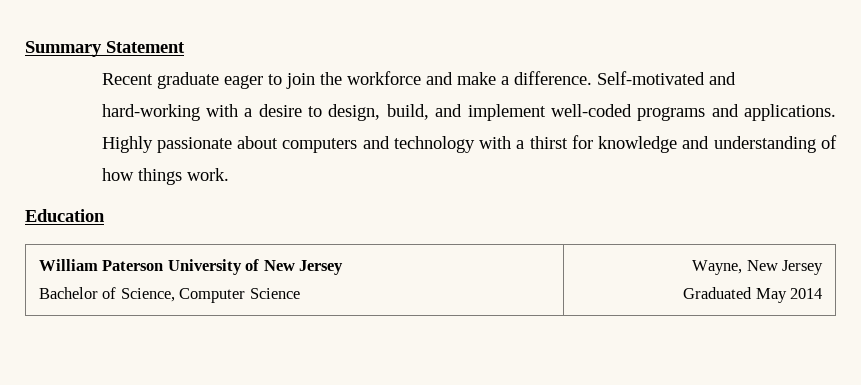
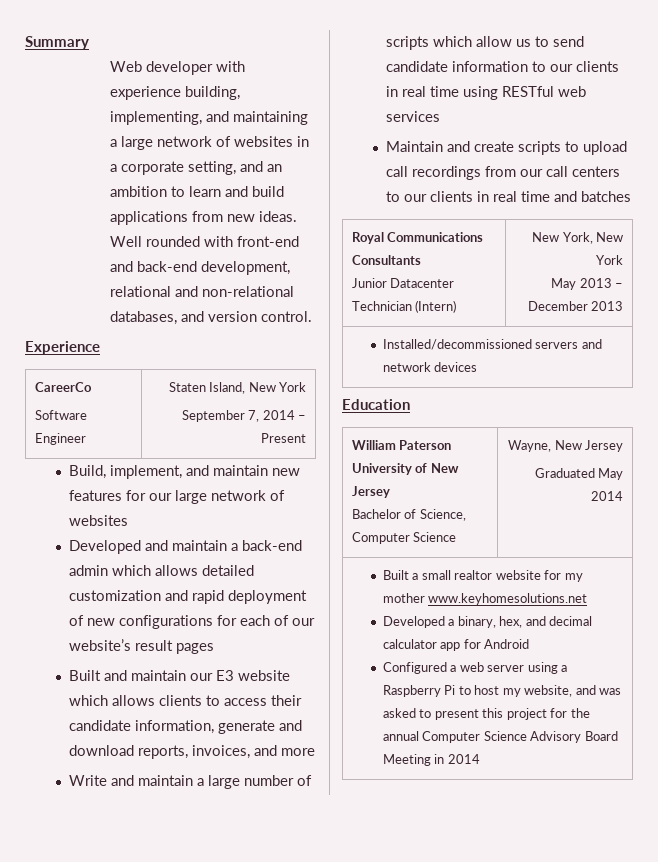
- Summary Statement
- Recent graduate eager to join the workforce and make a difference. Self-motivated and hard-working with a desire to design, build, and implement well-coded programs and applications. Highly passionate about computers and technology with a thirst for knowledge and understanding of how things work.
+ Summary
+ Web developer with experience building, implementing, and maintaining a large network of websites in a corporate setting, and an ambition to learn and build applications from new ideas. Well rounded with front-end and back-end development, relational and non-relational databases, and version control.
+ Experience
+ CareerCo
+ Software Engineer | Staten Island, New York
+ September 7, 2014 – Present
+ Build, implement, and maintain new features for our large network of websites
+ Developed and maintain a back-end admin which allows detailed customization and rapid deployment of new configurations for each of our website’s result pages
+ Built and maintain our E3 website which allows clients to access their candidate information, generate and download reports, invoices, and more
+ Write and maintain a large number of scripts which allow us to send candidate information to our clients in real time using RESTful web services
+ Maintain and create scripts to upload call recordings from our call centers to our clients in real time and batches
+ Royal Communications Consultants
+ Junior Datacenter Technician (Intern) | New York, New York
+ May 2013 – December 2013
+ Installed/decommissioned servers and network devices
+ Built a small realtor website for my mother www.keyhomesolutions.net
+ Developed a binary, hex, and decimal calculator app for Android
+ Configured a web server using a Raspberry Pi to host my website, and was asked to present this project for the annual Computer Science Advisory Board Meeting in 2014

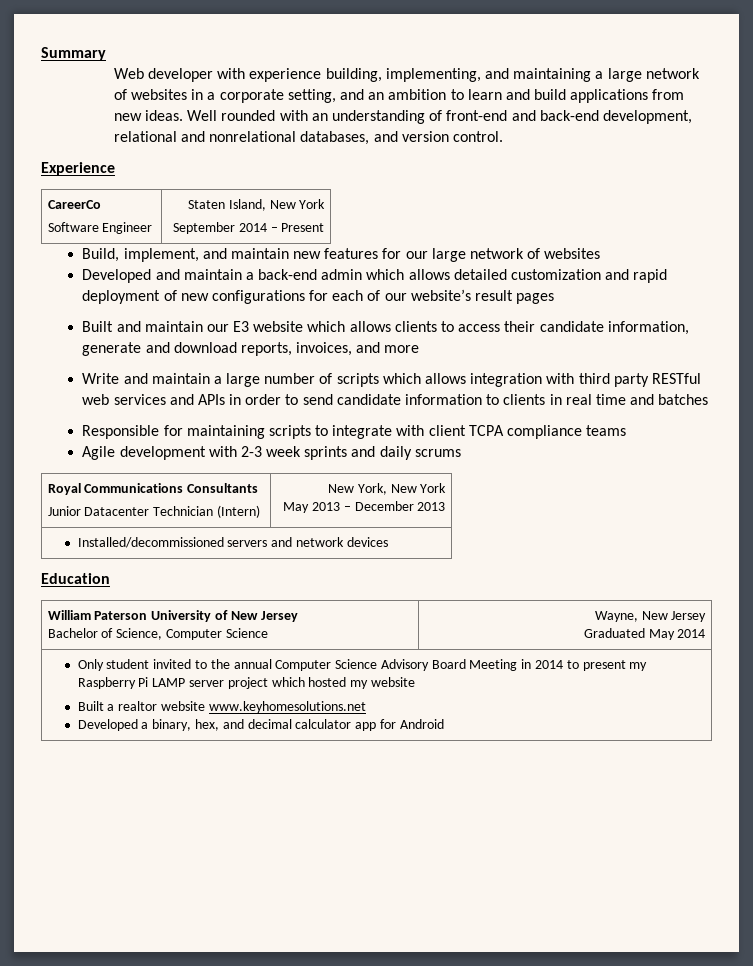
- Well rounded with front-end and back-end development, relational and non-relational databases, and version control.
+ Well rounded with an understanding of front-end and back-end development, relational and nonrelational databases, and version control.
  CareerCo
  Software Engineer | Staten Island, New York
- September 7, 2014 – Present
+ September 2014 – Present
- Write and maintain a large number of scripts which allow us to send candidate information to our clients in real time using RESTful web services
- Maintain and create scripts to upload call recordings from our call centers to our clients in real time and batches
+ Write and maintain a large number of scripts which allows integration with third party RESTful web services and APIs in order to send candidate information to clients in real time and batches
+ Responsible for maintaining scripts to integrate with client TCPA compliance teams
+ Agile development with 2-3 week sprints and daily scrums
+ Only student invited to the annual Computer Science Advisory Board Meeting in 2014 to present my Raspberry Pi LAMP server project which hosted my website
- Built a small realtor website for my mother www.keyhomesolutions.net
+ Built a realtor website www.keyhomesolutions.net
- Configured a web server using a Raspberry Pi to host my website, and was asked to present this project for the annual Computer Science Advisory Board Meeting in 2014

